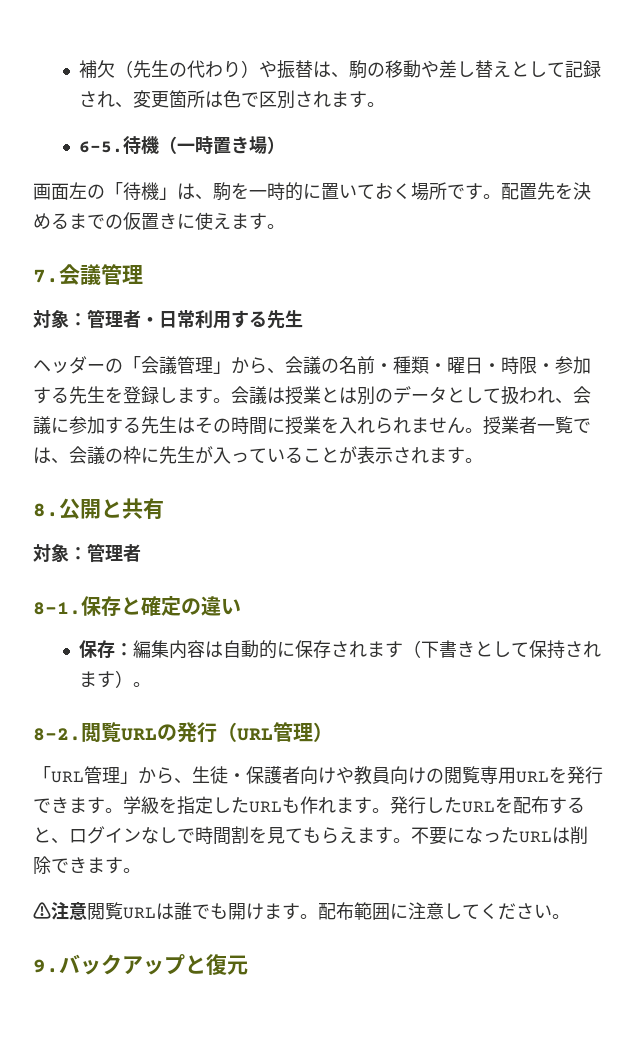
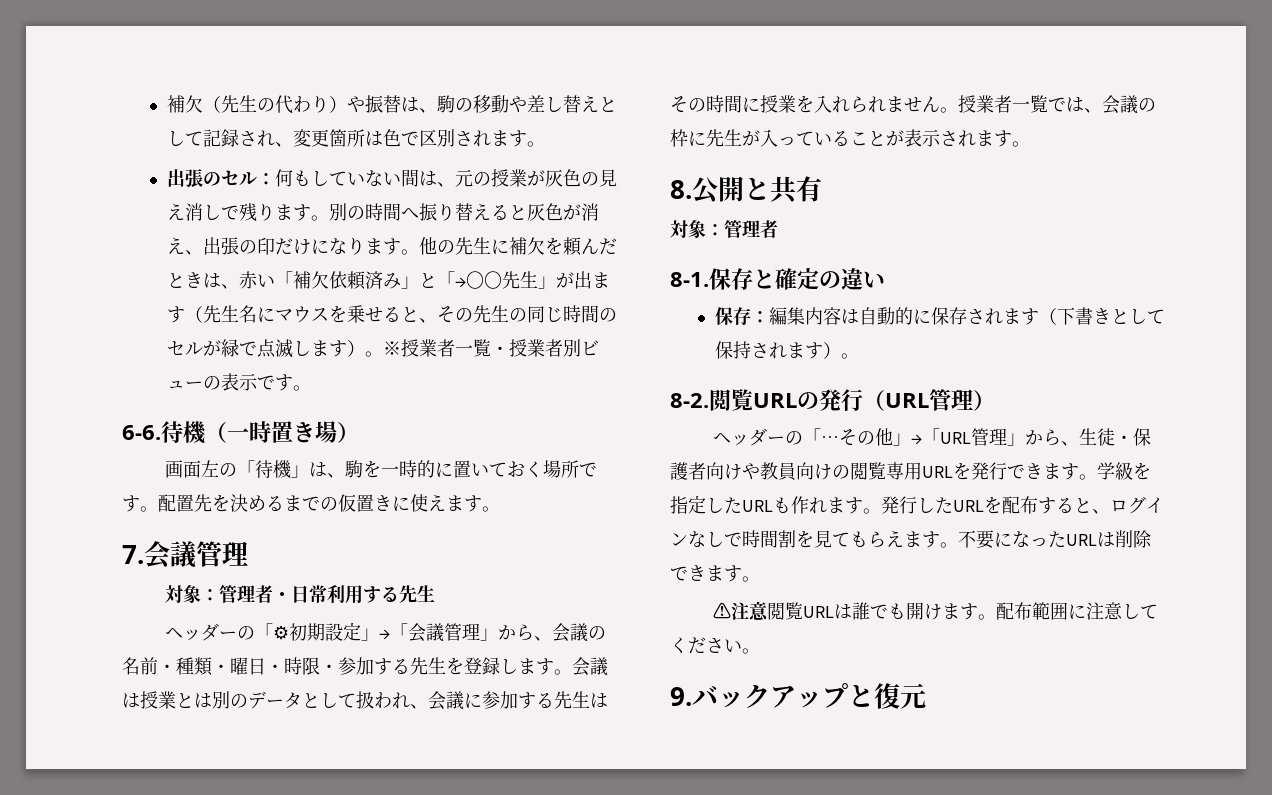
- 6-5.
+ 出張のセル：何もしていない間は、元の授業が灰色の見え消しで残ります。別の時間へ振り替えると灰色が消え、出張の印だけになります。他の先生に補欠を頼んだときは、赤い「補欠依頼済み」と「→〇〇先生」が出ます（先生名にマウスを乗せると、その先生の同じ時間のセルが緑で点滅します）。※授業者一覧・授業者別ビューの表示です。
+ 6-6.
- ヘッダーの「会議管理」から、会議の名前・種類・曜日・時限・参加する先生を登録します。
+ ヘッダーの「⚙初期設定」→「会議管理」から、会議の名前・種類・曜日・時限・参加する先生を登録します。
- 「URL管理」から、生徒・保護者向けや教員向けの閲覧専用URLを発行できます。
+ ヘッダーの「⋯その他」→「URL管理」から、生徒・保護者向けや教員向けの閲覧専用URLを発行できます。

